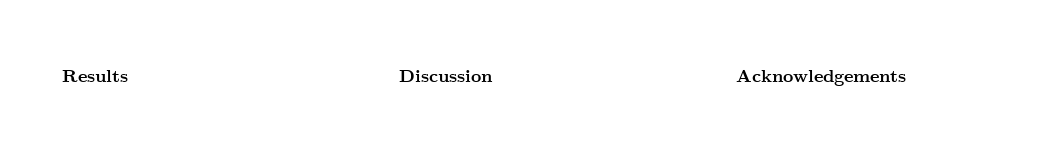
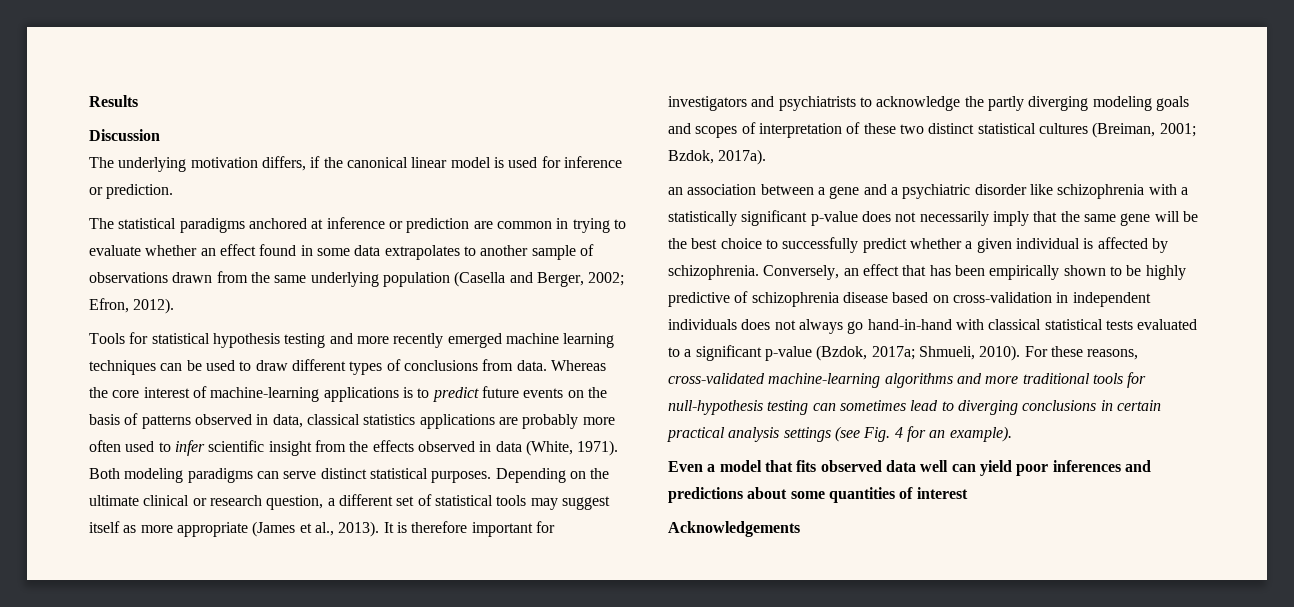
+ The underlying motivation differs, if the canonical linear model is used for inference or prediction.
+ The statistical paradigms anchored at inference or prediction are common in trying to evaluate whether an effect found in some data extrapolates to another sample of observations drawn from the same underlying population (Casella and Berger, 2002; Efron, 2012).
+ Tools for statistical hypothesis testing and more recently emerged machine learning techniques can be used to draw different types of conclusions from data. Whereas the core interest of machine-learning applications is to predict future events on the basis of patterns observed in data, classical statistics applications are probably more often used to infer scientific insight from the effects observed in data (White, 1971). Both modeling paradigms can serve distinct statistical purposes. Depending on the ultimate clinical or research question, a different set of statistical tools may suggest itself as more appropriate (James et al., 2013). It is therefore important for investigators and psychiatrists to acknowledge the partly diverging modeling goals and scopes of interpretation of these two distinct statistical cultures (Breiman, 2001; Bzdok, 2017a).
+ an association between a gene and a psychiatric disorder like schizophrenia with a statistically significant p-value does not necessarily imply that the same gene will be the best choice to successfully predict whether a given individual is affected by schizophrenia. Conversely, an effect that has been empirically shown to be highly predictive of schizophrenia disease based on cross-validation in independent individuals does not always go hand-in-hand with classical statistical tests evaluated to a significant p-value (Bzdok, 2017a; Shmueli, 2010). For these reasons, cross-validated machine-learning algorithms and more traditional tools for null-hypothesis testing can sometimes lead to diverging conclusions in certain practical analysis settings (see Fig. 4 for an example).
+ Even a model that fits observed data well can yield poor inferences and predictions about some quantities of interest

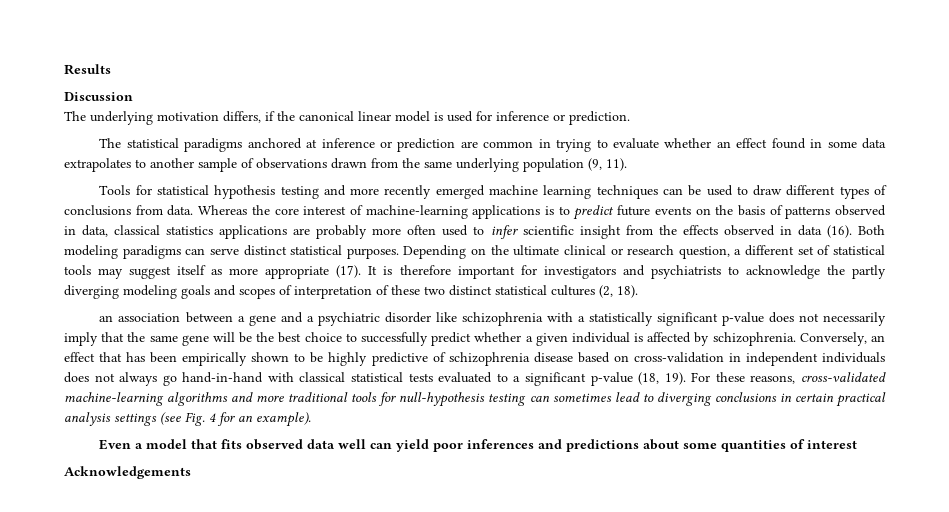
- The statistical paradigms anchored at inference or prediction are common in trying to evaluate whether an effect found in some data extrapolates to another sample of observations drawn from the same underlying population (Casella and Berger, 2002; Efron, 2012).
+ The statistical paradigms anchored at inference or prediction are common in trying to evaluate whether an effect found in some data extrapolates to another sample of observations drawn from the same underlying population (9, 11).
- Whereas the core interest of machine-learning applications is to predict future events on the basis of patterns observed in data, classical statistics applications are probably more often used to infer scientific insight from the effects observed in data (White, 1971).
+ Whereas the core interest of machine-learning applications is to predict future events on the basis of patterns observed in data, classical statistics applications are probably more often used to infer scientific insight from the effects observed in data (16).
- Depending on the ultimate clinical or research question, a different set of statistical tools may suggest itself as more appropriate (James et al., 2013).
+ Depending on the ultimate clinical or research question, a different set of statistical tools may suggest itself as more appropriate (17).
- It is therefore important for investigators and psychiatrists to acknowledge the partly diverging modeling goals and scopes of interpretation of these two distinct statistical cultures (Breiman, 2001; Bzdok, 2017a).
+ It is therefore important for investigators and psychiatrists to acknowledge the partly diverging modeling goals and scopes of interpretation of these two distinct statistical cultures (2, 18).
- Conversely, an effect that has been empirically shown to be highly predictive of schizophrenia disease based on cross-validation in independent individuals does not always go hand-in-hand with classical statistical tests evaluated to a significant p-value (Bzdok, 2017a; Shmueli, 2010).
+ Conversely, an effect that has been empirically shown to be highly predictive of schizophrenia disease based on cross-validation in independent individuals does not always go hand-in-hand with classical statistical tests evaluated to a significant p-value (18, 19).

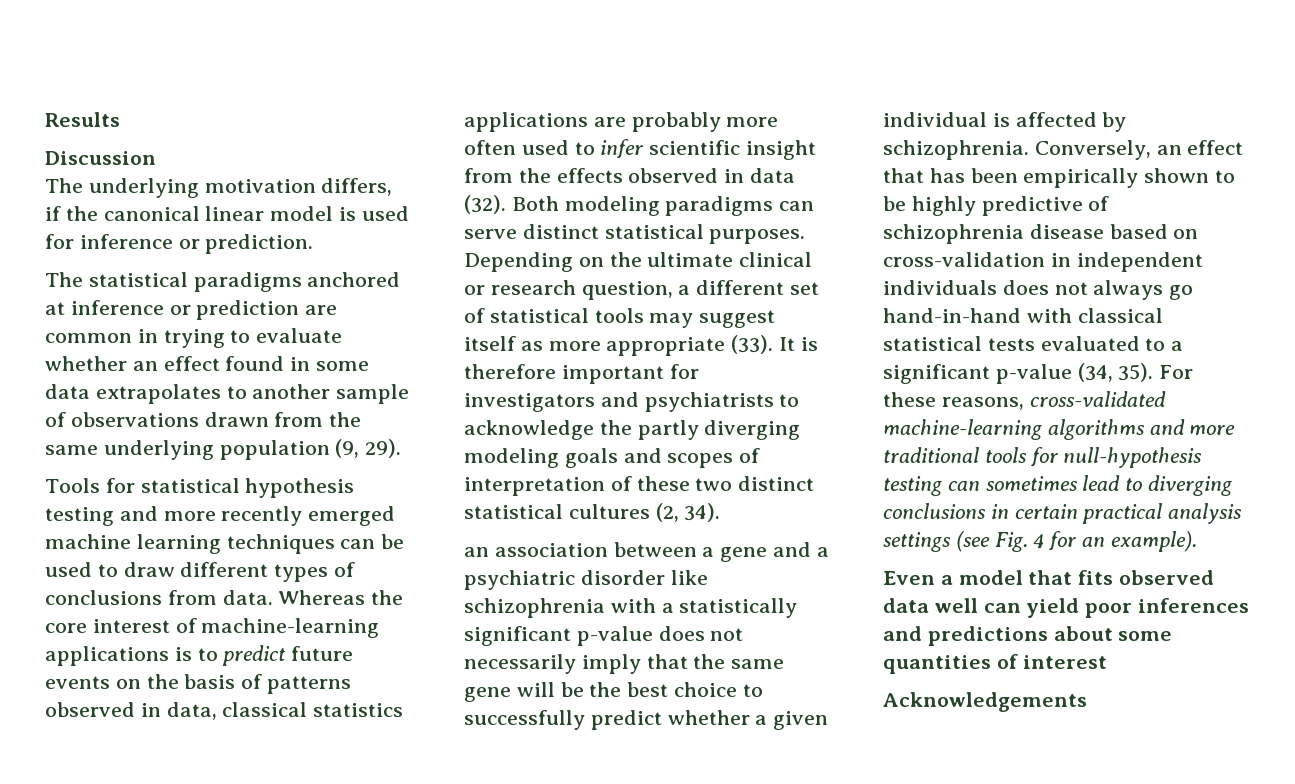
- The statistical paradigms anchored at inference or prediction are common in trying to evaluate whether an effect found in some data extrapolates to another sample of observations drawn from the same underlying population (9, 11).
+ The statistical paradigms anchored at inference or prediction are common in trying to evaluate whether an effect found in some data extrapolates to another sample of observations drawn from the same underlying population (9, 29).
- Whereas the core interest of machine-learning applications is to predict future events on the basis of patterns observed in data, classical statistics applications are probably more often used to infer scientific insight from the effects observed in data (16).
+ Whereas the core interest of machine-learning applications is to predict future events on the basis of patterns observed in data, classical statistics applications are probably more often used to infer scientific insight from the effects observed in data (32).
- Depending on the ultimate clinical or research question, a different set of statistical tools may suggest itself as more appropriate (17).
+ Depending on the ultimate clinical or research question, a different set of statistical tools may suggest itself as more appropriate (33).
- It is therefore important for investigators and psychiatrists to acknowledge the partly diverging modeling goals and scopes of interpretation of these two distinct statistical cultures (2, 18).
+ It is therefore important for investigators and psychiatrists to acknowledge the partly diverging modeling goals and scopes of interpretation of these two distinct statistical cultures (2, 34).
- Conversely, an effect that has been empirically shown to be highly predictive of schizophrenia disease based on cross-validation in independent individuals does not always go hand-in-hand with classical statistical tests evaluated to a significant p-value (18, 19).
+ Conversely, an effect that has been empirically shown to be highly predictive of schizophrenia disease based on cross-validation in independent individuals does not always go hand-in-hand with classical statistical tests evaluated to a significant p-value (34, 35).

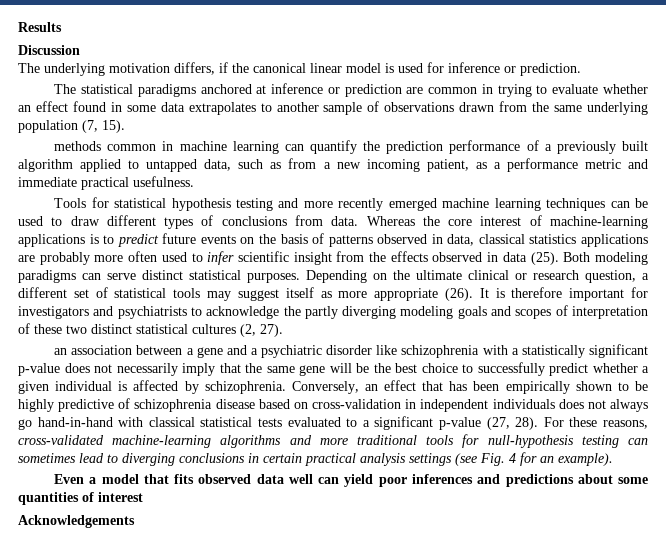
- The statistical paradigms anchored at inference or prediction are common in trying to evaluate whether an effect found in some data extrapolates to another sample of observations drawn from the same underlying population (9, 29).
+ The statistical paradigms anchored at inference or prediction are common in trying to evaluate whether an effect found in some data extrapolates to another sample of observations drawn from the same underlying population (7, 15).
+ methods common in machine learning can quantify the prediction performance of a previously built algorithm applied to untapped data, such as from a new incoming patient, as a performance metric and immediate practical usefulness.
- Whereas the core interest of machine-learning applications is to predict future events on the basis of patterns observed in data, classical statistics applications are probably more often used to infer scientific insight from the effects observed in data (32).
+ Whereas the core interest of machine-learning applications is to predict future events on the basis of patterns observed in data, classical statistics applications are probably more often used to infer scientific insight from the effects observed in data (25).
- Depending on the ultimate clinical or research question, a different set of statistical tools may suggest itself as more appropriate (33).
+ Depending on the ultimate clinical or research question, a different set of statistical tools may suggest itself as more appropriate (26).
- It is therefore important for investigators and psychiatrists to acknowledge the partly diverging modeling goals and scopes of interpretation of these two distinct statistical cultures (2, 34).
+ It is therefore important for investigators and psychiatrists to acknowledge the partly diverging modeling goals and scopes of interpretation of these two distinct statistical cultures (2, 27).
- Conversely, an effect that has been empirically shown to be highly predictive of schizophrenia disease based on cross-validation in independent individuals does not always go hand-in-hand with classical statistical tests evaluated to a significant p-value (34, 35).
+ Conversely, an effect that has been empirically shown to be highly predictive of schizophrenia disease based on cross-validation in independent individuals does not always go hand-in-hand with classical statistical tests evaluated to a significant p-value (27, 28).

